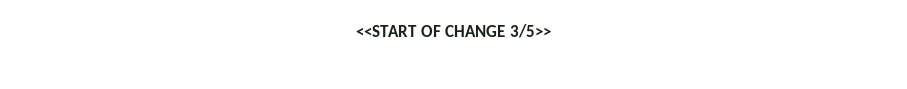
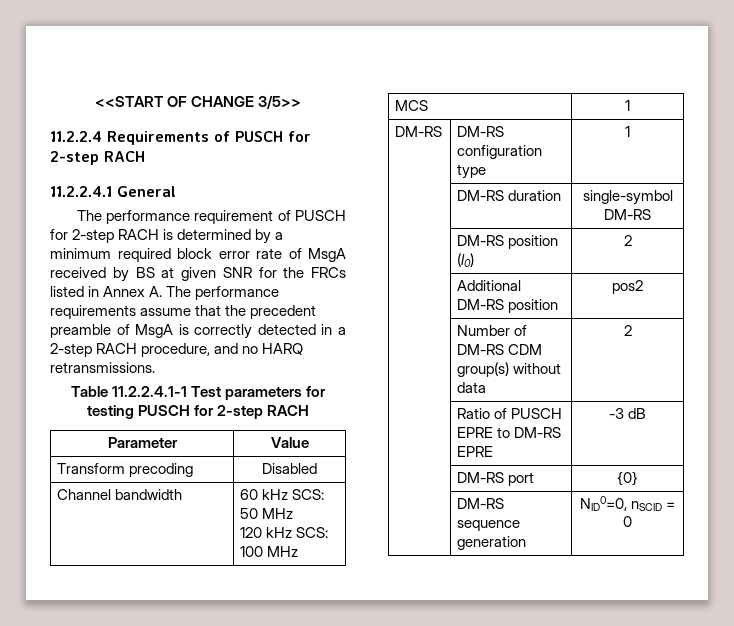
+ 11.2.2.4 Requirements of PUSCH for 2-step RACH
+ 11.2.2.4.1 General
+ The performance requirement of PUSCH for 2-step RACH is determined by a minimum required block error rate of MsgA received by BS at given SNR for the FRCs listed in Annex A. The performance requirements assume that the precedent preamble of MsgA is correctly detected in a 2-step RACH procedure, and no HARQ retransmissions.
+ Table 11.2.2.4.1-1 Test parameters for testing PUSCH for 2-step RACH
+ Parameter | Value
+ Transform precoding | Disabled
+ Channel bandwidth | 60 kHz SCS: 50 MHz
+ 120 kHz SCS: 100 MHz
+ MCS | 1
+ DM-RS | DM-RS configuration type | 1
+ | DM-RS duration | single-symbol DM-RS
+ | DM-RS position (l0) | 2
+ | Additional DM-RS position | pos2
+ | Number of DM-RS CDM group(s) without data | 2
+ | Ratio of PUSCH EPRE to DM-RS EPRE | -3 dB
+ | DM-RS port | {0}
+ | DM-RS sequence generation | NID0=0, nSCID = 0

